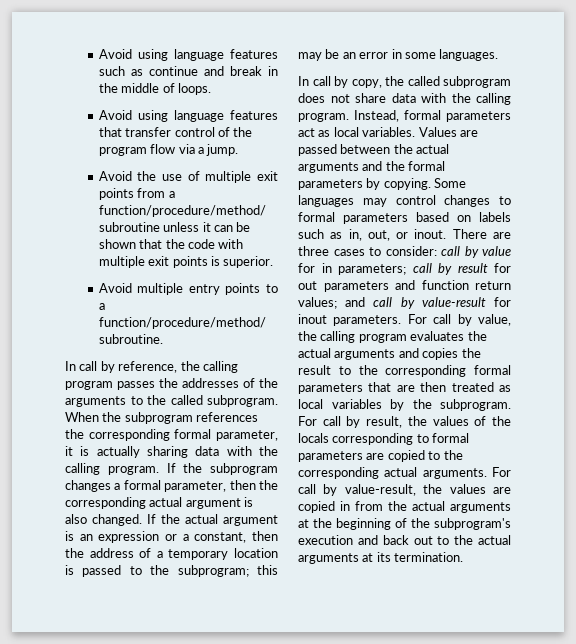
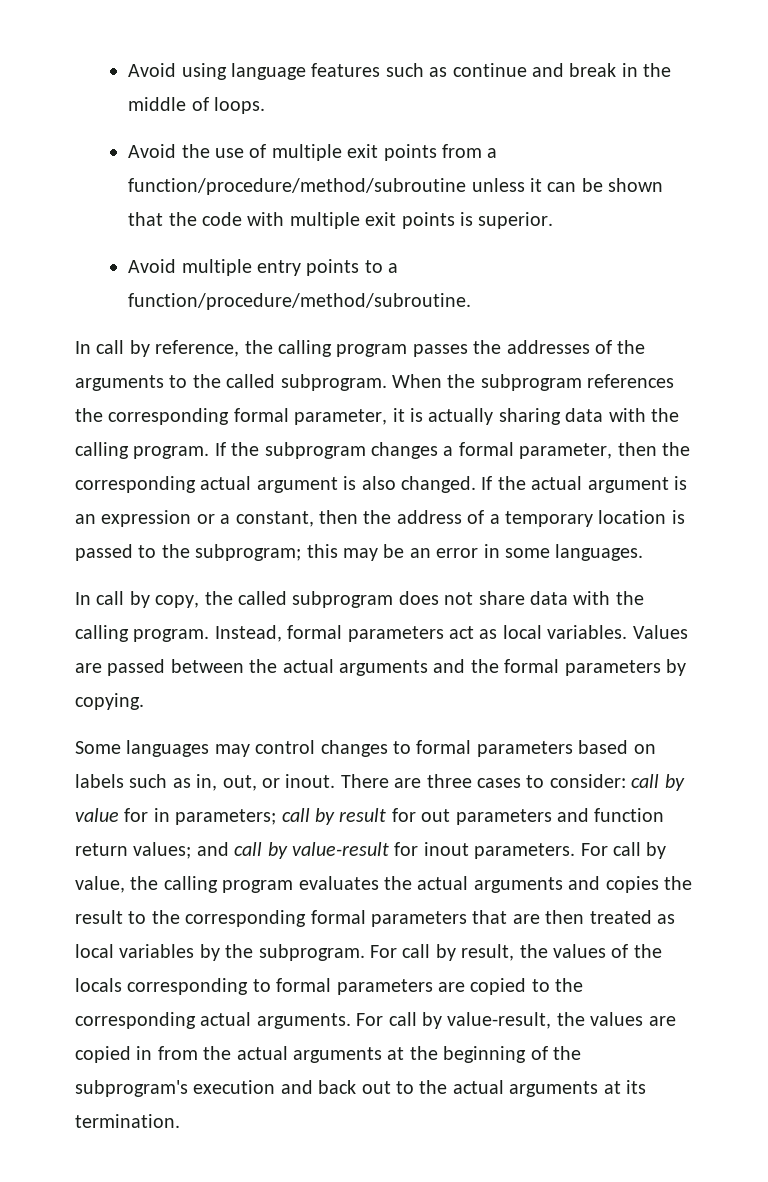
- Avoid using language features that transfer control of the program flow via a jump.
- Values are passed between the actual arguments and the formal parameters by copying. Some languages may control changes to formal parameters based on labels such as in, out, or inout.
+ Values are passed between the actual arguments and the formal parameters by copying.
+ Some languages may control changes to formal parameters based on labels such as in, out, or inout.

